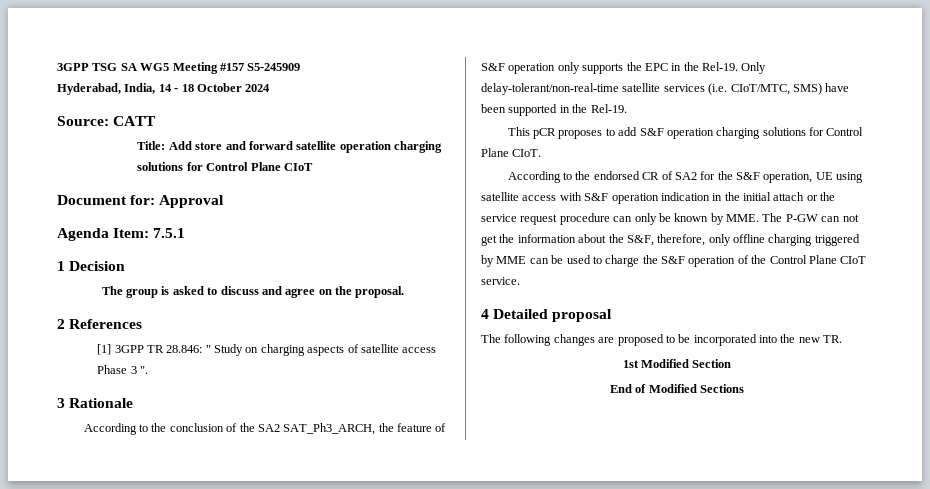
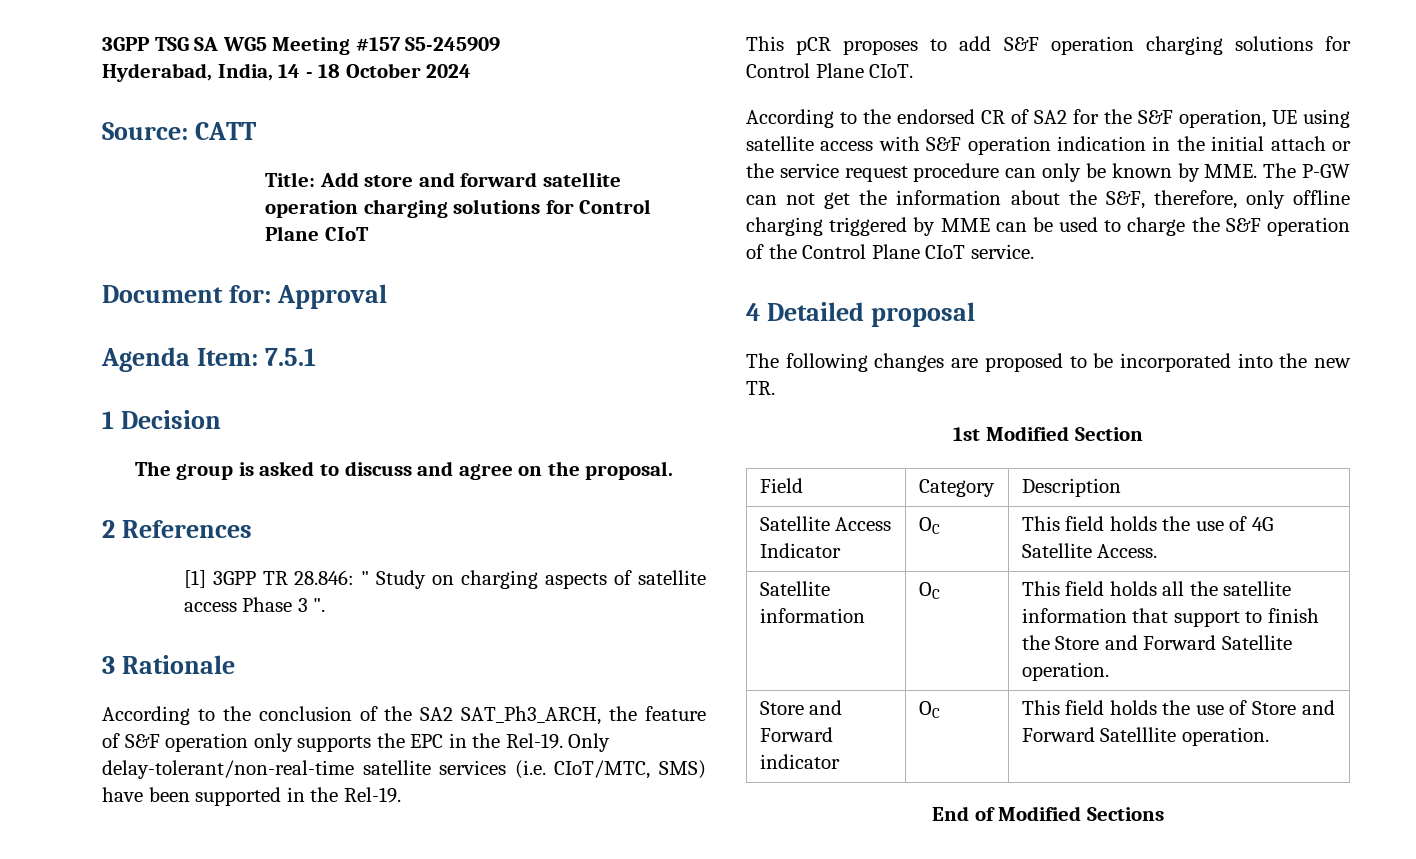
+ Field | Category | Description
+ Satellite Access Indicator | OC | This field holds the use of 4G Satellite Access.
+ Satellite information | OC | This field holds all the satellite information that support to finish the Store and Forward Satellite operation.
+ Store and Forward indicator | OC | This field holds the use of Store and Forward Satelllite operation.

